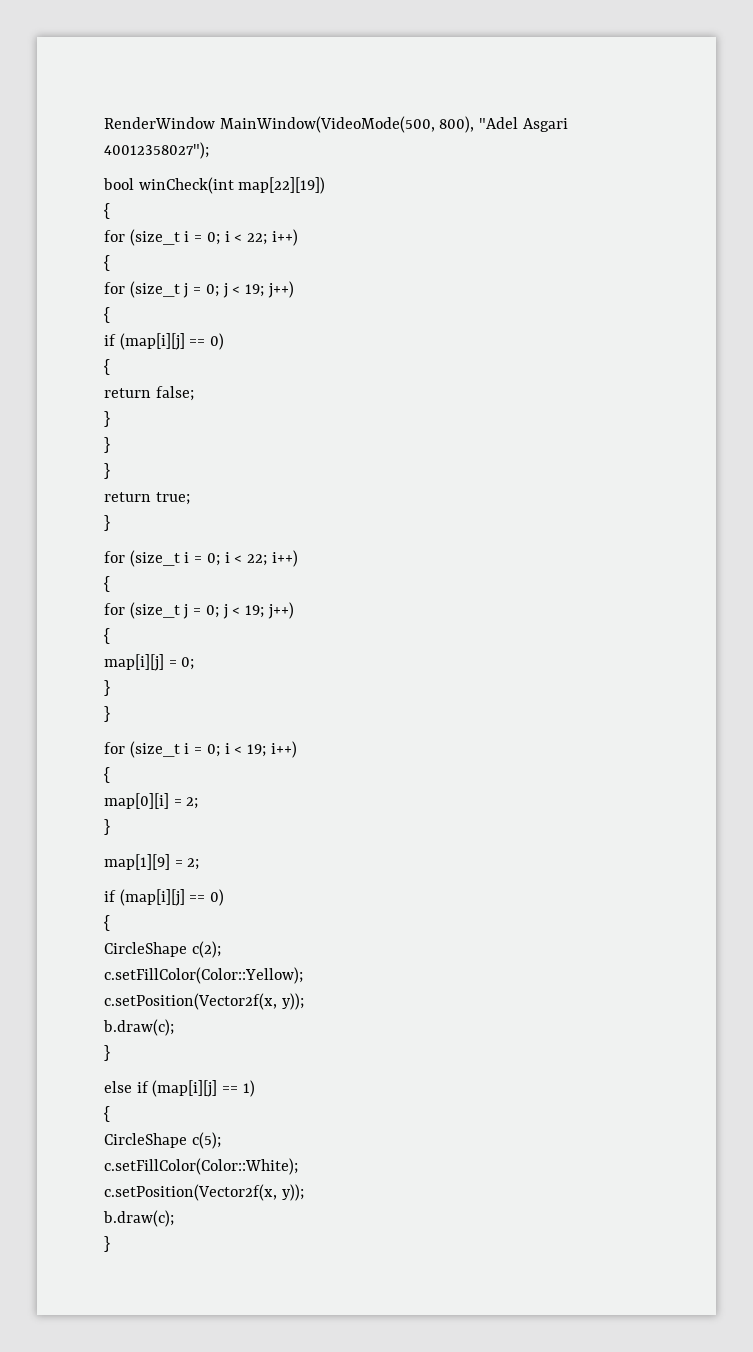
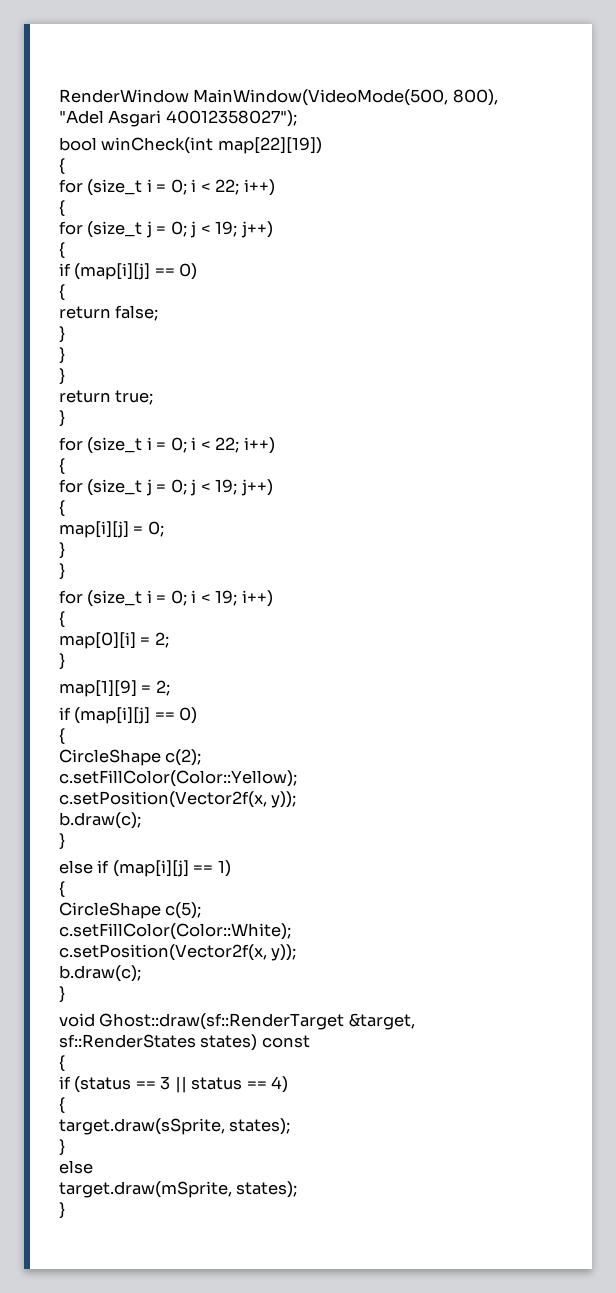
+ void Ghost::draw(sf::RenderTarget &target, sf::RenderStates states) const
+ {
+ if (status == 3 || status == 4)
+ {
+ target.draw(sSprite, states);
+ }
+ else
+ target.draw(mSprite, states);
+ }

